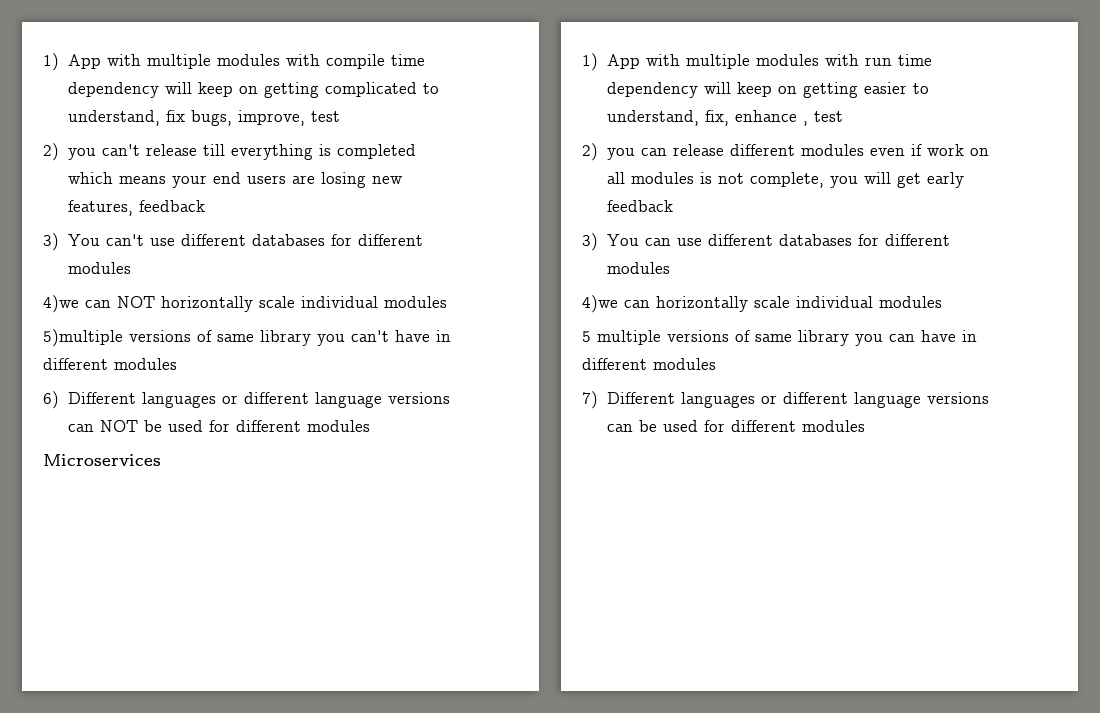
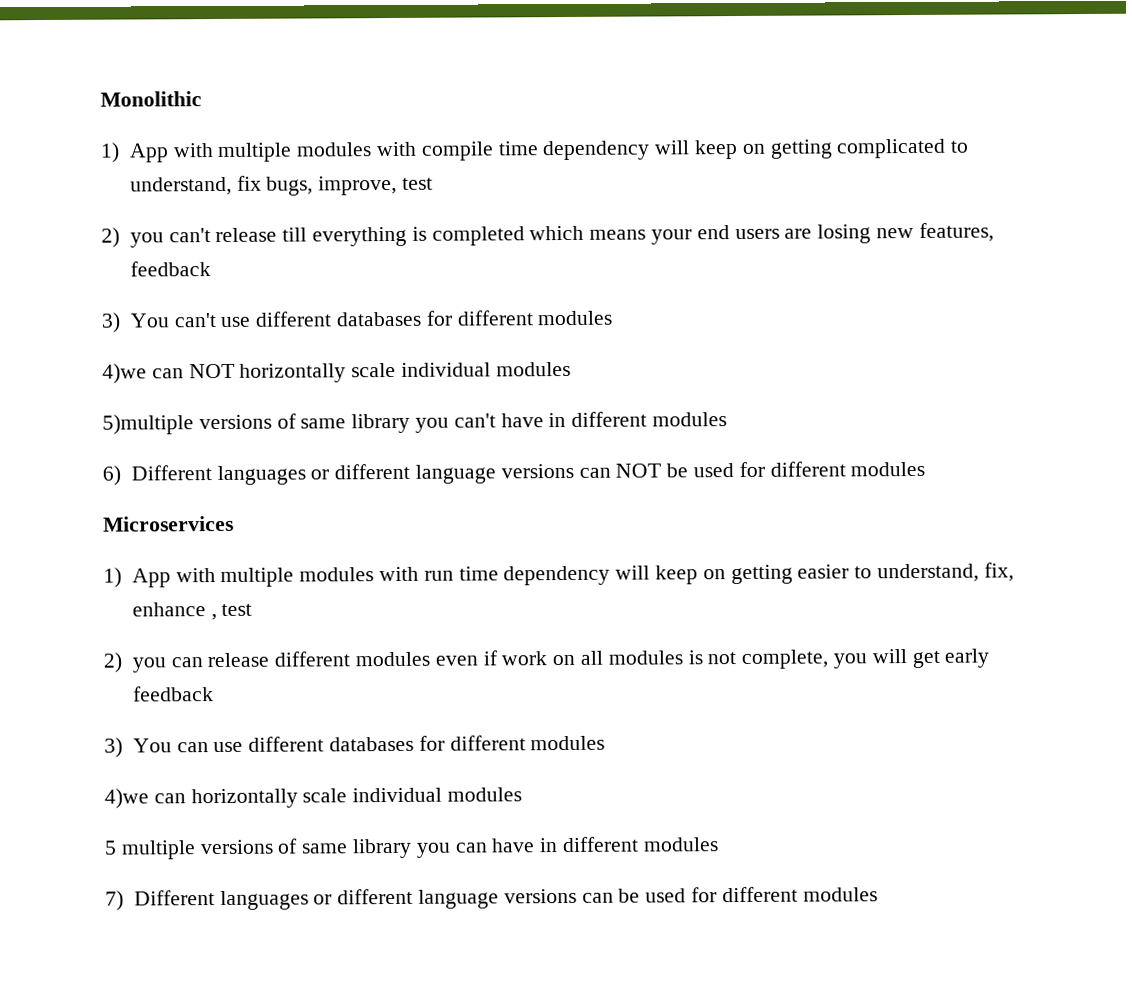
+ Monolithic

